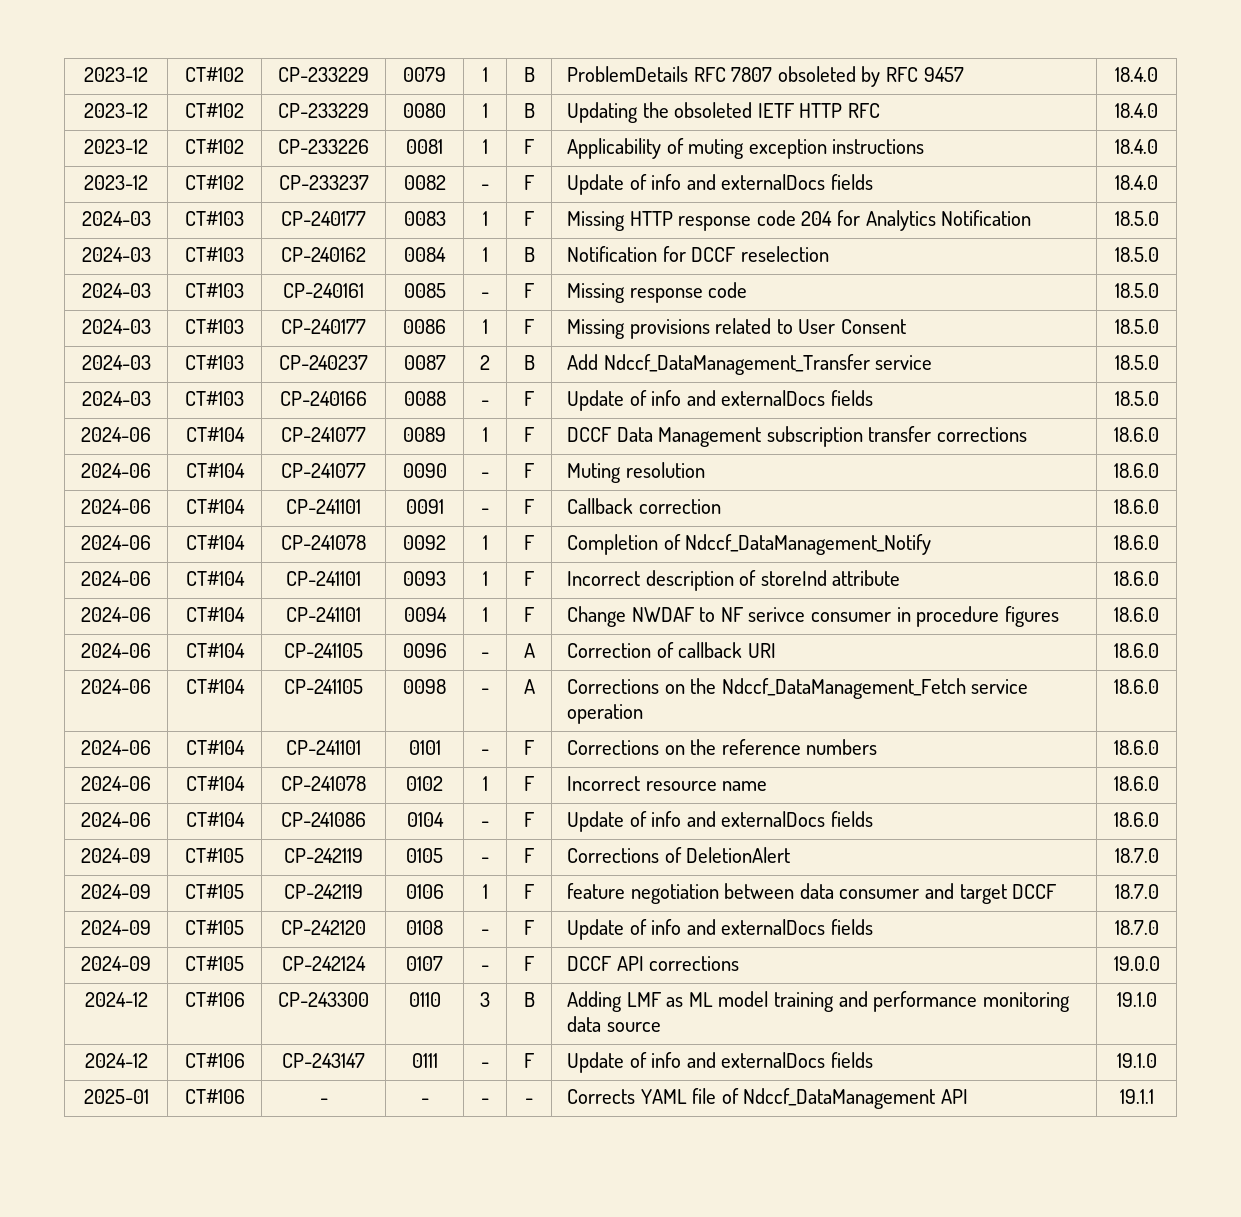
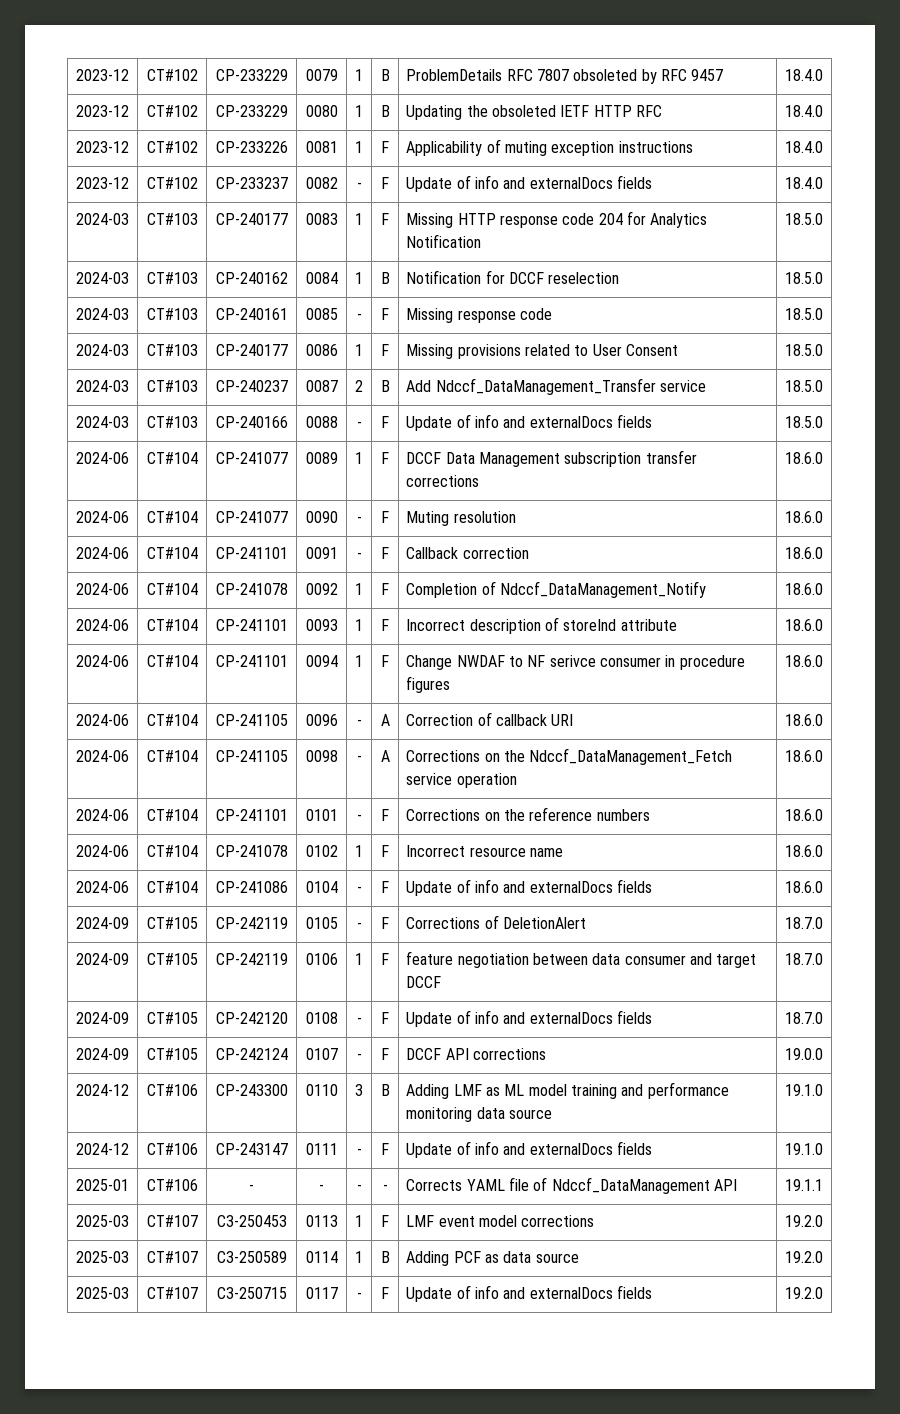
+ 2025-03 | CT#107 | C3-250453 | 0113 | 1 | F | LMF event model corrections | 19.2.0
+ 2025-03 | CT#107 | C3-250589 | 0114 | 1 | B | Adding PCF as data source | 19.2.0
+ 2025-03 | CT#107 | C3-250715 | 0117 | - | F | Update of info and externalDocs fields | 19.2.0

